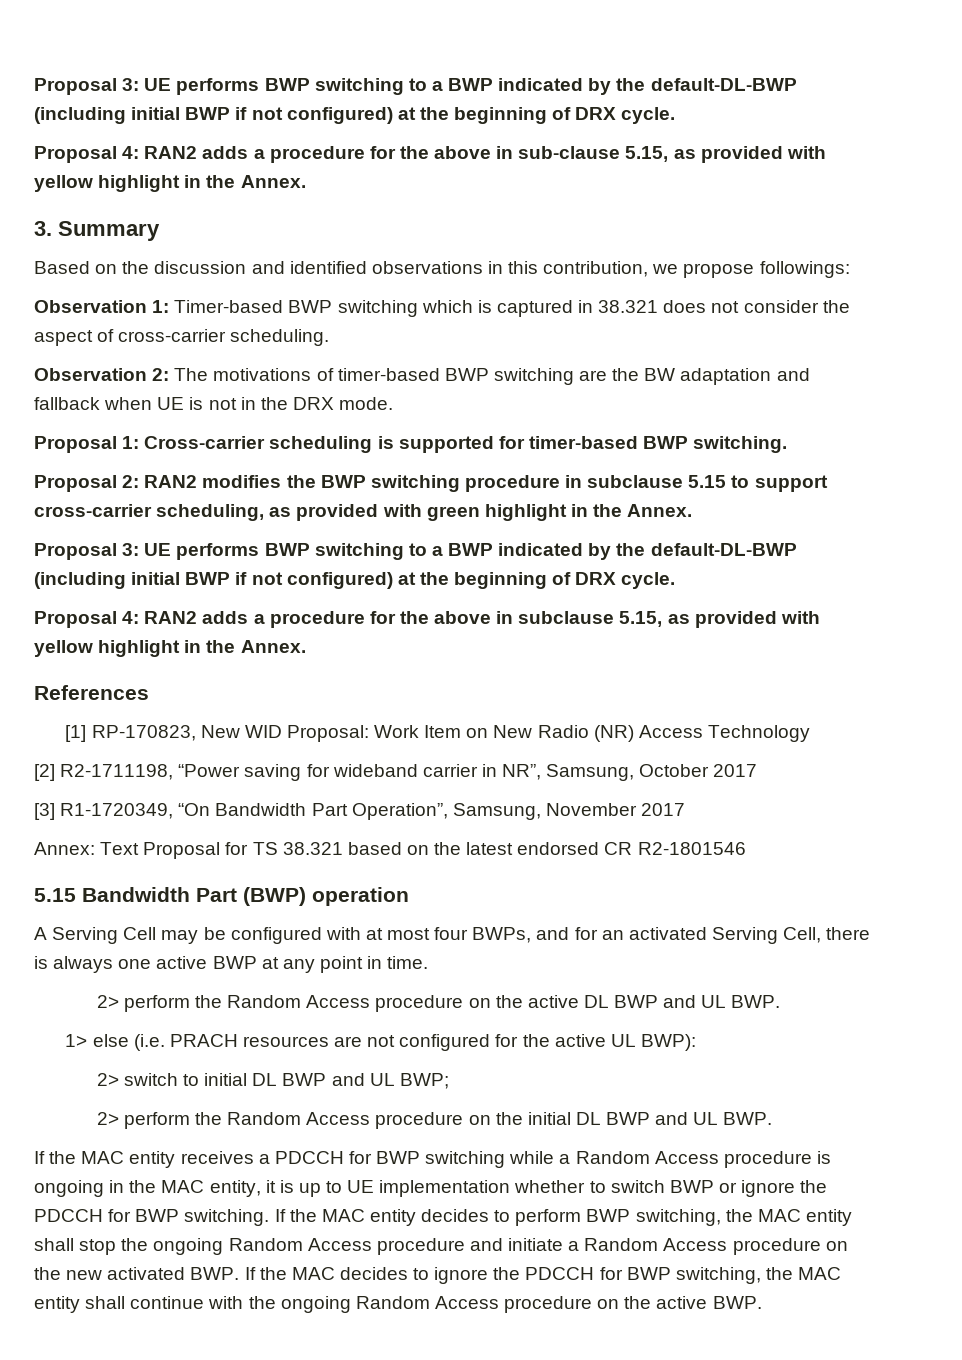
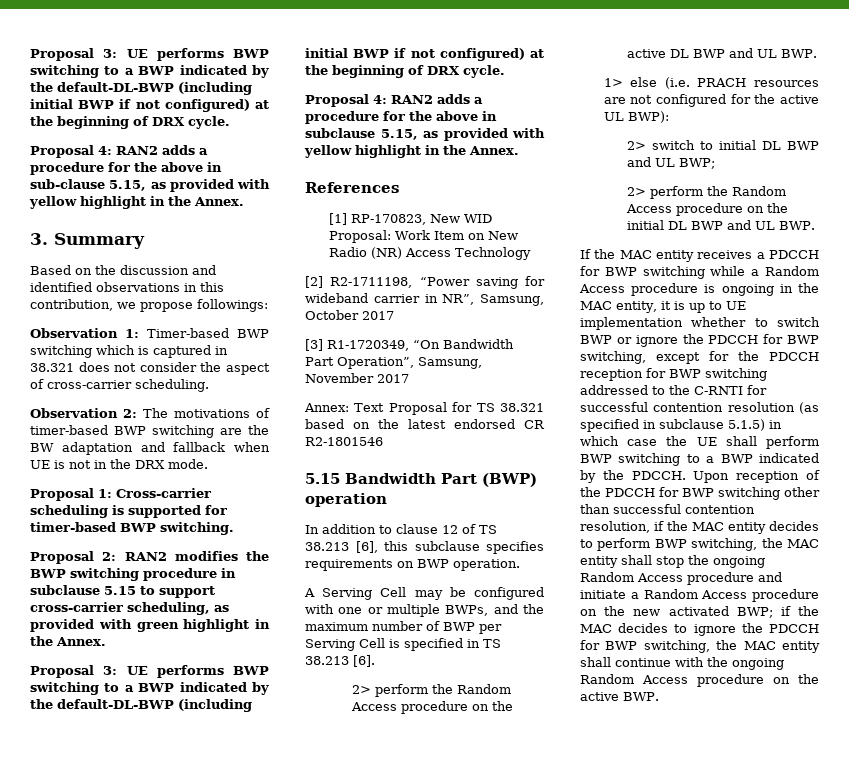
+ In addition to clause 12 of TS 38.213 [6], this subclause specifies requirements on BWP operation.
- A Serving Cell may be configured with at most four BWPs, and for an activated Serving Cell, there is always one active BWP at any point in time.
+ A Serving Cell may be configured with one or multiple BWPs, and the maximum number of BWP per Serving Cell is specified in TS 38.213 [6].
- If the MAC entity receives a PDCCH for BWP switching while a Random Access procedure is ongoing in the MAC entity, it is up to UE implementation whether to switch BWP or ignore the PDCCH for BWP switching. If the MAC entity decides to perform BWP switching, the MAC entity shall stop the ongoing Random Access procedure and initiate a Random Access procedure on the new activated BWP. If the MAC decides to ignore the PDCCH for BWP switching, the MAC entity shall continue with the ongoing Random Access procedure on the active BWP.
+ If the MAC entity receives a PDCCH for BWP switching while a Random Access procedure is ongoing in the MAC entity, it is up to UE implementation whether to switch BWP or ignore the PDCCH for BWP switching, except for the PDCCH reception for BWP switching addressed to the C-RNTI for successful contention resolution (as specified in subclause 5.1.5) in which case the UE shall perform BWP switching to a BWP indicated by the PDCCH. Upon reception of the PDCCH for BWP switching other than successful contention resolution, if the MAC entity decides to perform BWP switching, the MAC entity shall stop the ongoing Random Access procedure and initiate a Random Access procedure on the new activated BWP; if the MAC decides to ignore the PDCCH for BWP switching, the MAC entity shall continue with the ongoing Random Access procedure on the active BWP.

